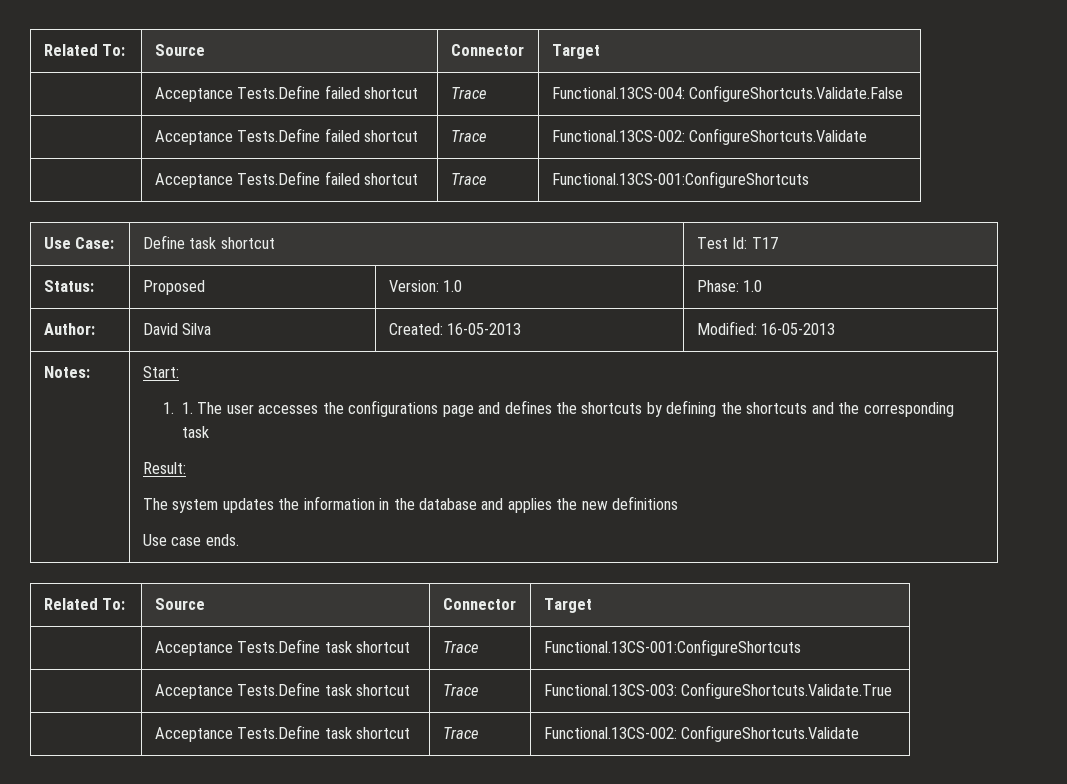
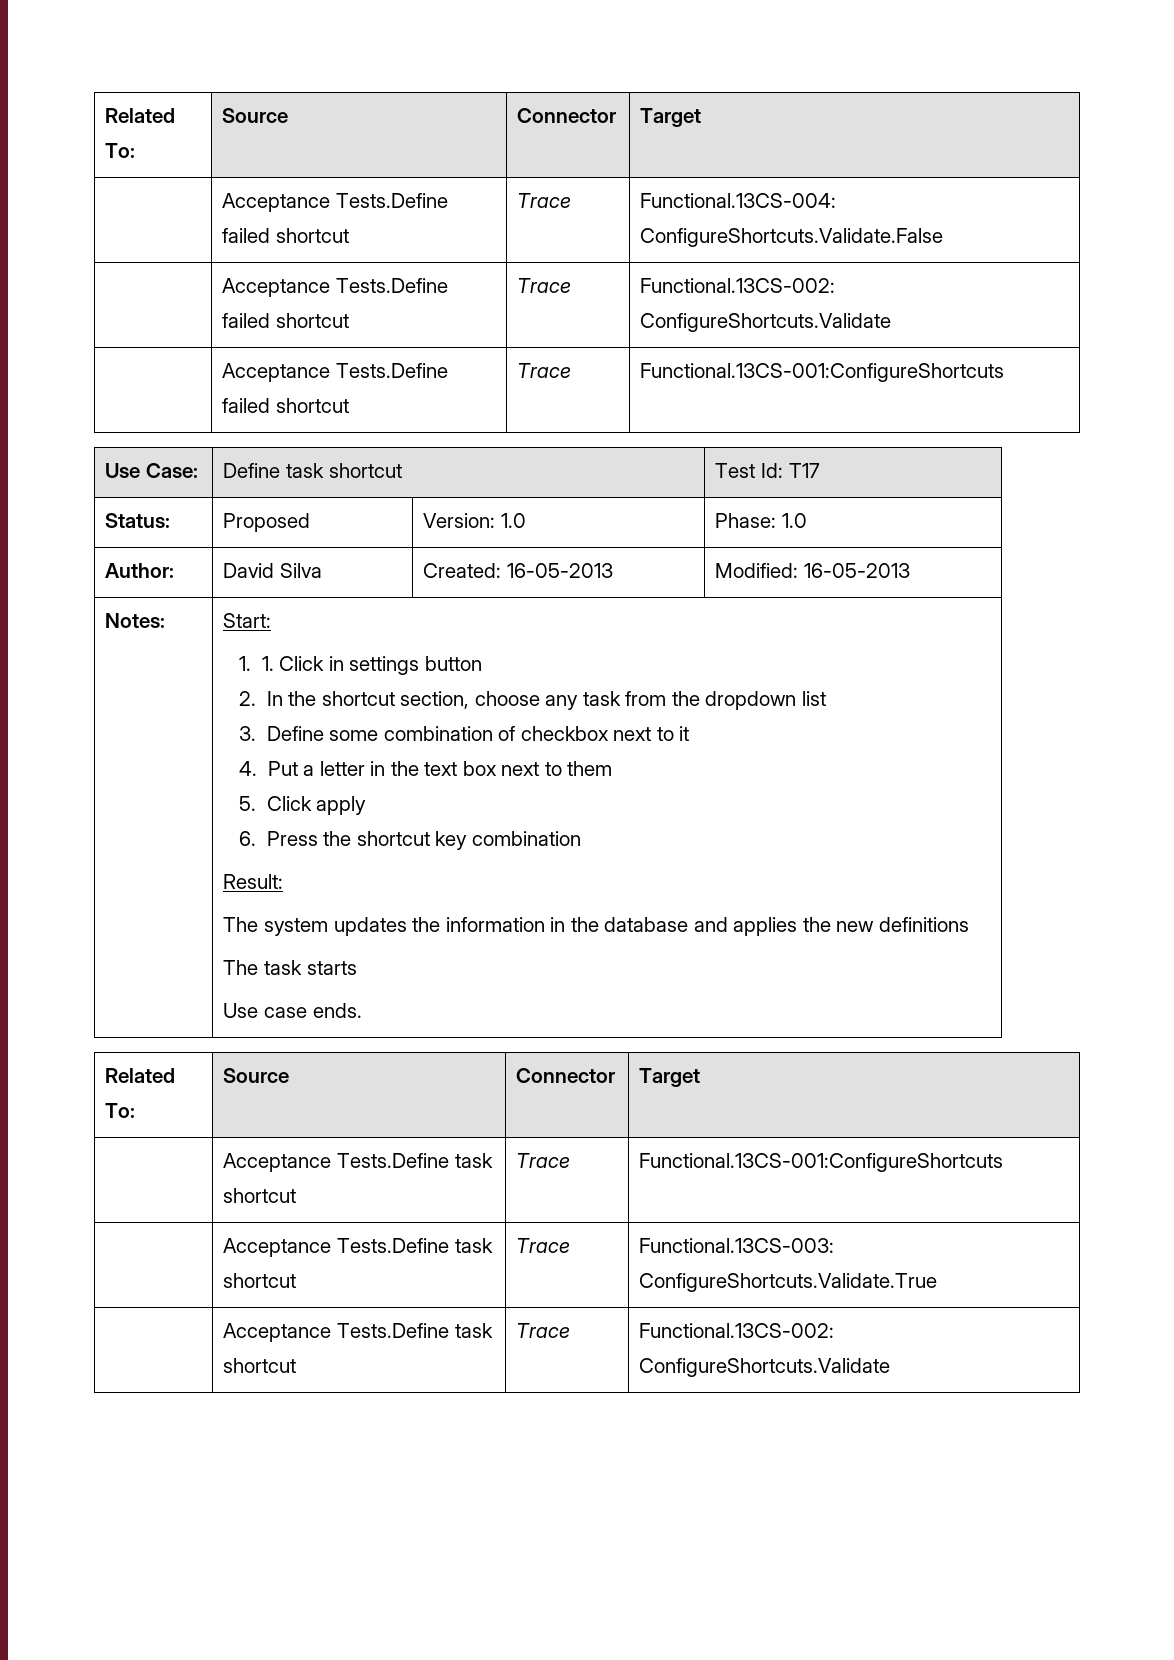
- 1. 1. The user accesses the configurations page and defines the shortcuts by defining the shortcuts and the corresponding task
+ 1. 1. Click in settings button
+ 2. In the shortcut section, choose any task from the dropdown list
+ 3. Define some combination of checkbox next to it
+ 4. Put a letter in the text box next to them
+ 5. Click apply
+ 6. Press the shortcut key combination
+ The task starts

